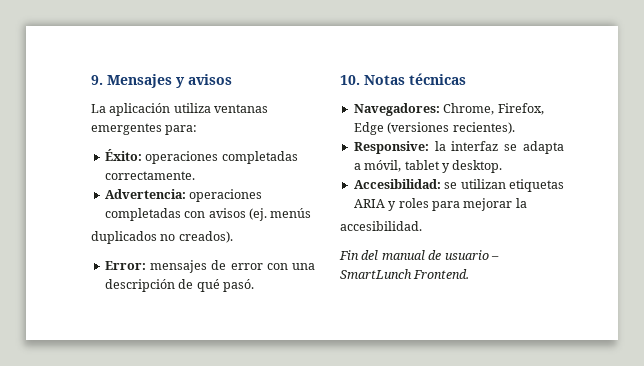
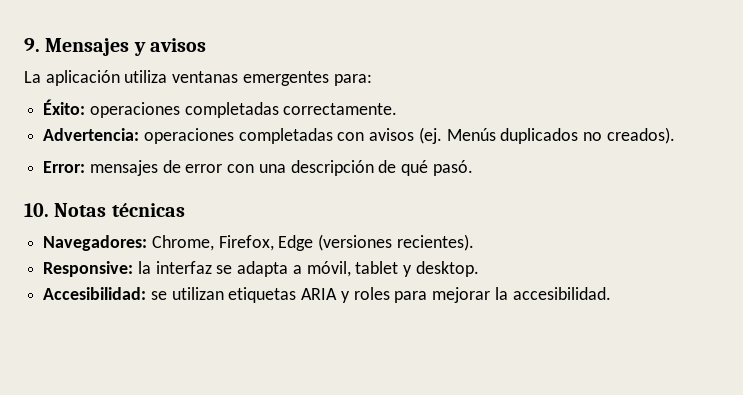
- Advertencia: operaciones completadas con avisos (ej. menús
- duplicados no creados).
+ Advertencia: operaciones completadas con avisos (ej. Menús duplicados no creados).
- Accesibilidad: se utilizan etiquetas ARIA y roles para mejorar la
- accesibilidad.
+ Accesibilidad: se utilizan etiquetas ARIA y roles para mejorar la accesibilidad.
- Fin del manual de usuario – SmartLunch Frontend.

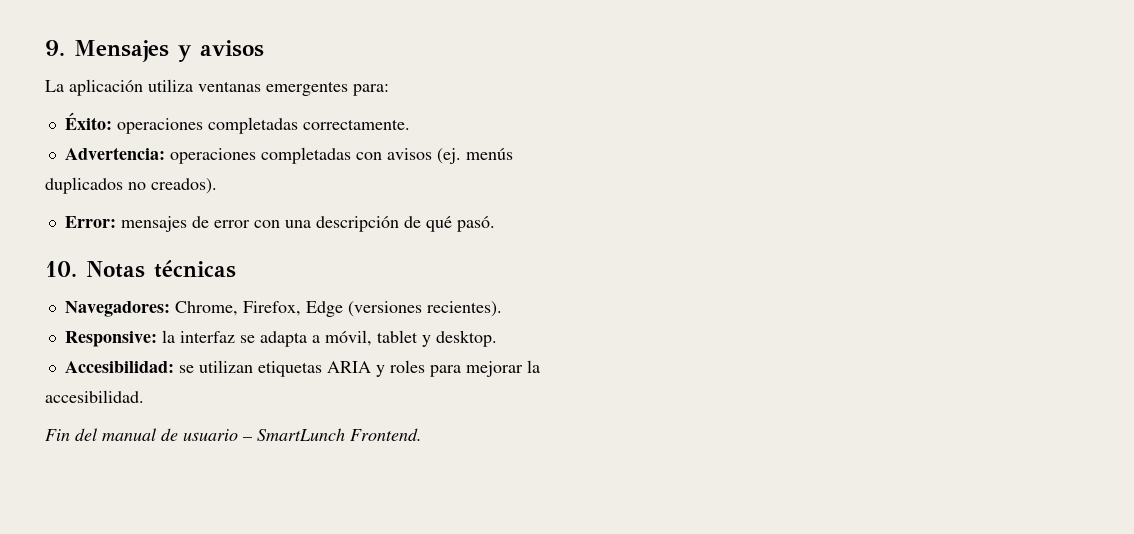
- Advertencia: operaciones completadas con avisos (ej. Menús duplicados no creados).
+ Advertencia: operaciones completadas con avisos (ej. menús
+ duplicados no creados).
- Accesibilidad: se utilizan etiquetas ARIA y roles para mejorar la accesibilidad.
+ Accesibilidad: se utilizan etiquetas ARIA y roles para mejorar la
+ accesibilidad.
+ Fin del manual de usuario – SmartLunch Frontend.

